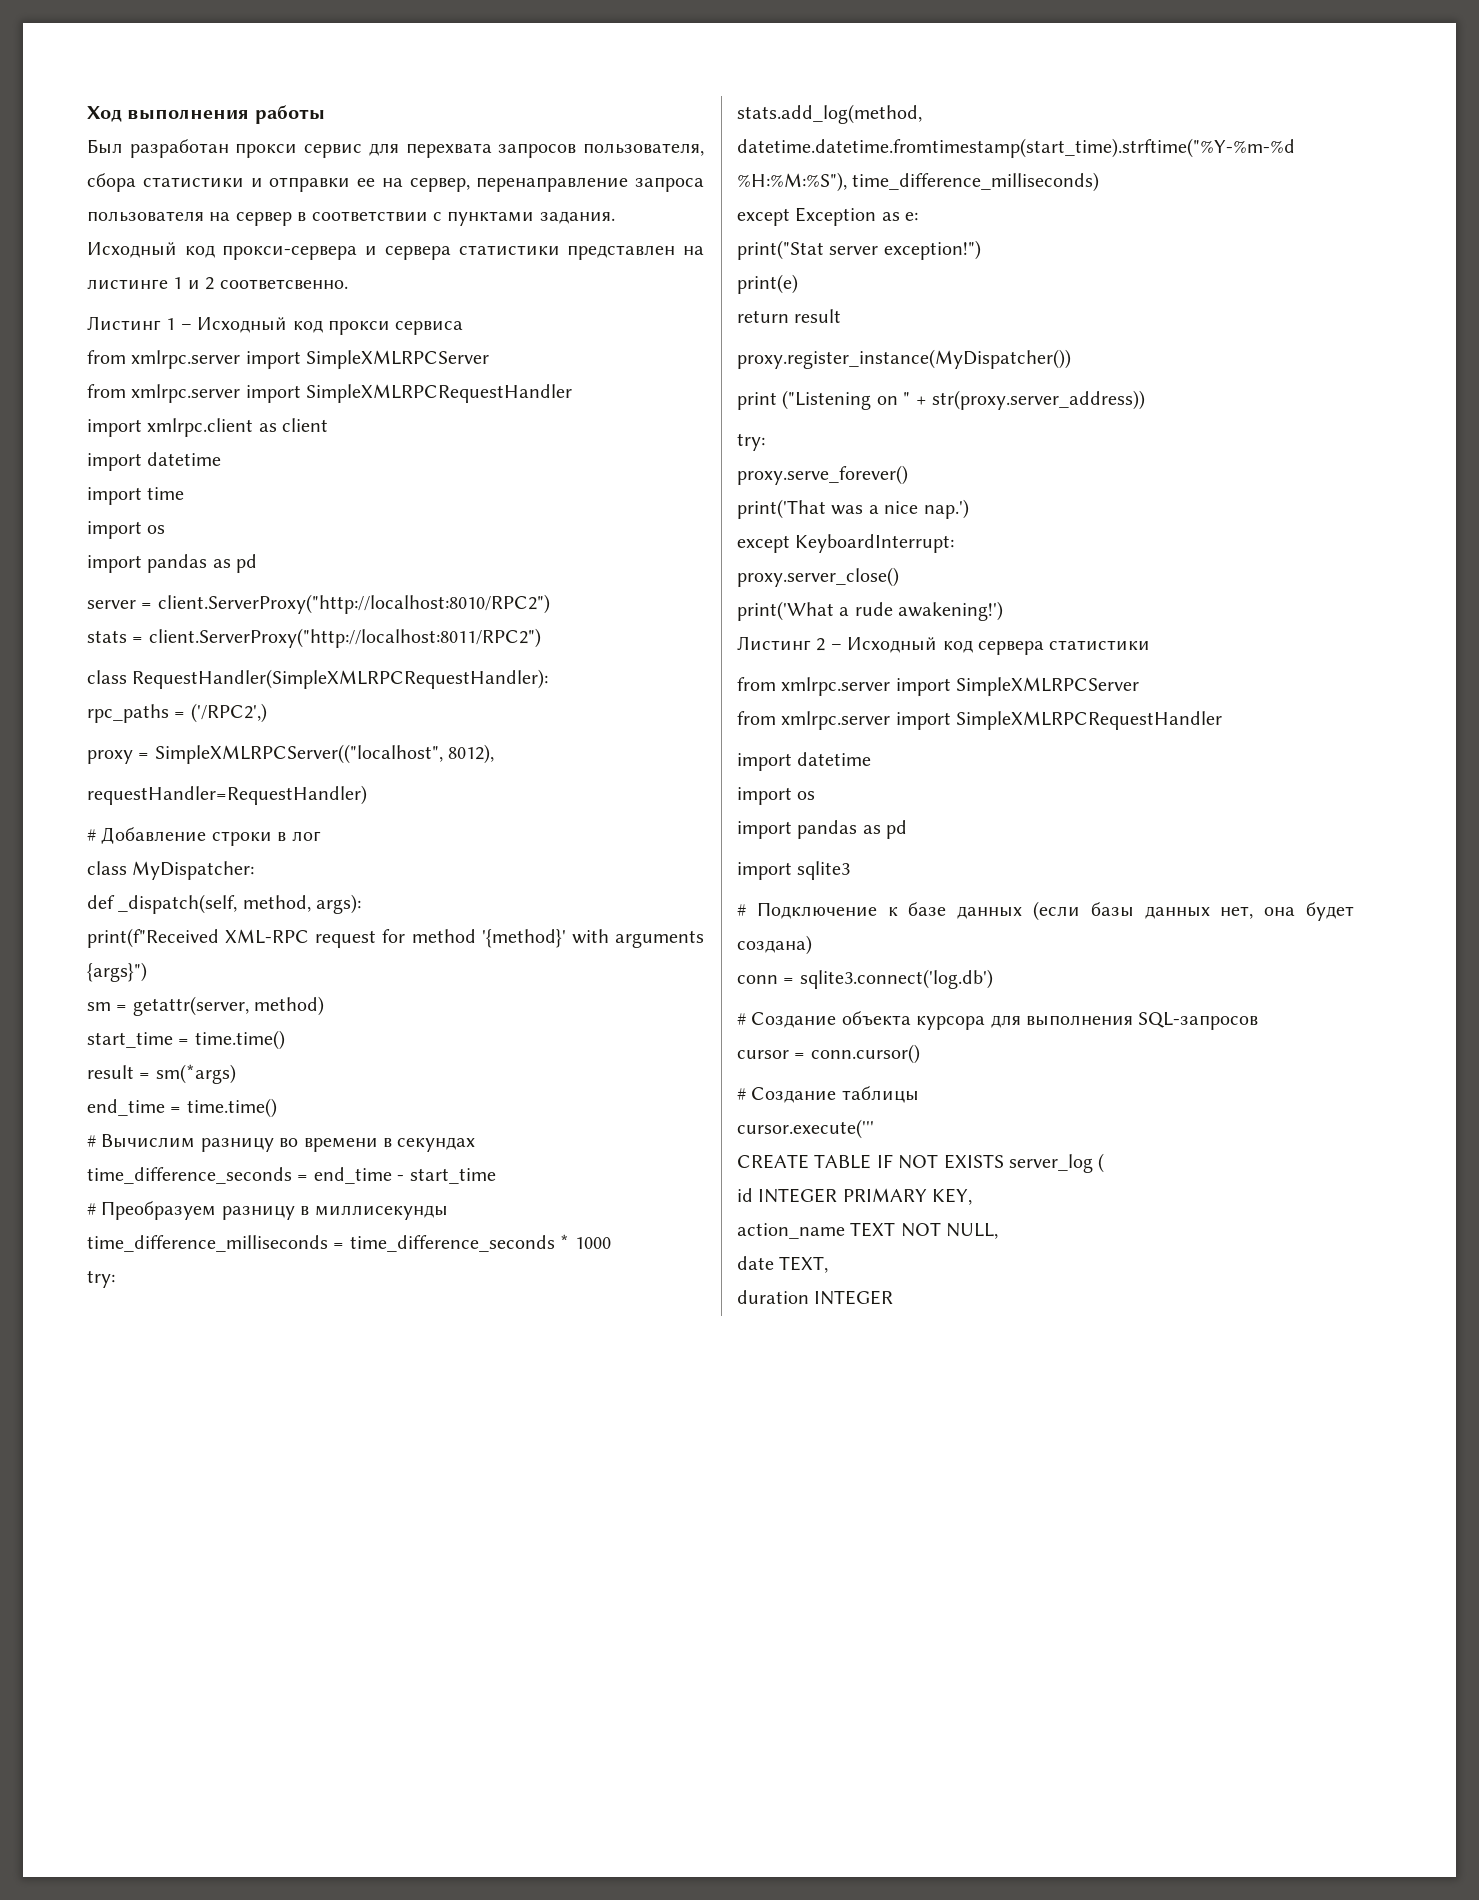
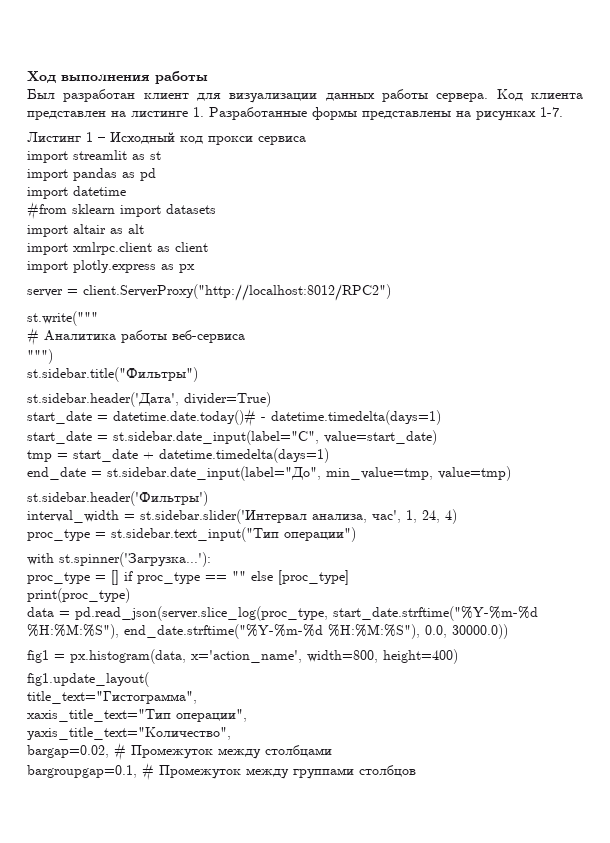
- Был разработан прокси сервис для перехвата запросов пользователя, сбора статистики и отправки ее на сервер, перенаправление запроса пользователя на сервер в соответствии с пунктами задания. Исходный код прокси-сервера и сервера статистики представлен на листинге 1 и 2 соответсвенно.
+ Был разработан клиент для визуализации данных работы сервера. Код клиента представлен на листинге 1. Разработанные формы представлены на рисунках 1-7.
  Листинг 1 – Исходный код прокси сервиса
- from xmlrpc.server import SimpleXMLRPCServer
- from xmlrpc.server import SimpleXMLRPCRequestHandler
+ import streamlit as st
+ import pandas as pd
+ import datetime
+ #from sklearn import datasets
+ import altair as alt
  import xmlrpc.client as client
- import datetime
- import time
- import os
- import pandas as pd
- server = client.ServerProxy("http://localhost:8010/RPC2")
- stats = client.ServerProxy("http://localhost:8011/RPC2")
- class RequestHandler(SimpleXMLRPCRequestHandler):
- rpc_paths = ('/RPC2',)
- proxy = SimpleXMLRPCServer(("localhost", 8012),
- requestHandler=RequestHandler)
- # Добавление строки в лог
- class MyDispatcher:
- def _dispatch(self, method, args):
- print(f"Received XML-RPC request for method '{method}' with arguments {args}")
- sm = getattr(server, method)
- start_time = time.time()
- result = sm(*args)
- end_time = time.time()
- # Вычислим разницу во времени в секундах
- time_difference_seconds = end_time - start_time
- # Преобразуем разницу в миллисекунды
- time_difference_milliseconds = time_difference_seconds * 1000
- try:
- stats.add_log(method, datetime.datetime.fromtimestamp(start_time).strftime("%Y-%m-%d %H:%M:%S"), time_difference_milliseconds)
- except Exception as e:
- print("Stat server exception!")
- print(e)
- return result
- proxy.register_instance(MyDispatcher())
- print ("Listening on " + str(proxy.server_address))
- try:
- proxy.serve_forever()
- print('That was a nice nap.')
- except KeyboardInterrupt:
- proxy.server_close()
- print('What a rude awakening!')
- Листинг 2 – Исходный код сервера статистики
- from xmlrpc.server import SimpleXMLRPCServer
- from xmlrpc.server import SimpleXMLRPCRequestHandler
- import datetime
- import os
- import pandas as pd
- import sqlite3
- # Подключение к базе данных (если базы данных нет, она будет создана)
- conn = sqlite3.connect('log.db')
- # Создание объекта курсора для выполнения SQL-запросов
- cursor = conn.cursor()
- # Создание таблицы
- cursor.execute('''
- CREATE TABLE IF NOT EXISTS server_log (
- id INTEGER PRIMARY KEY,
- action_name TEXT NOT NULL,
- date TEXT,
- duration INTEGER
+ import plotly.express as px
+ server = client.ServerProxy("http://localhost:8012/RPC2")
+ st.write("""
+ # Аналитика работы веб-сервиса
+ """)
+ st.sidebar.title("Фильтры")
+ st.sidebar.header('Дата', divider=True)
+ start_date = datetime.date.today()# - datetime.timedelta(days=1)
+ start_date = st.sidebar.date_input(label="С", value=start_date)
+ tmp = start_date + datetime.timedelta(days=1)
+ end_date = st.sidebar.date_input(label="До", min_value=tmp, value=tmp)
+ st.sidebar.header('Фильтры')
+ interval_width = st.sidebar.slider('Интервал анализа, час', 1, 24, 4)
+ proc_type = st.sidebar.text_input("Тип операции")
+ with st.spinner('Загрузка...'):
+ proc_type = [] if proc_type == "" else [proc_type]
+ print(proc_type)
+ data = pd.read_json(server.slice_log(proc_type, start_date.strftime("%Y-%m-%d %H:%M:%S"), end_date.strftime("%Y-%m-%d %H:%M:%S"), 0.0, 30000.0))
+ fig1 = px.histogram(data, x='action_name', width=800, height=400)
+ fig1.update_layout(
+ title_text="Гистограмма",
+ xaxis_title_text="Тип операции",
+ yaxis_title_text="Количество",
+ bargap=0.02, # Промежуток между столбцами
+ bargroupgap=0.1, # Промежуток между группами столбцов

